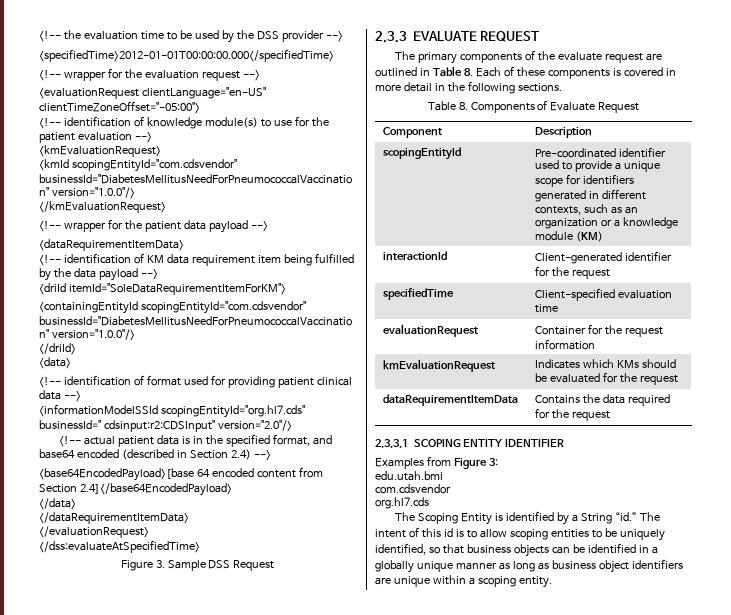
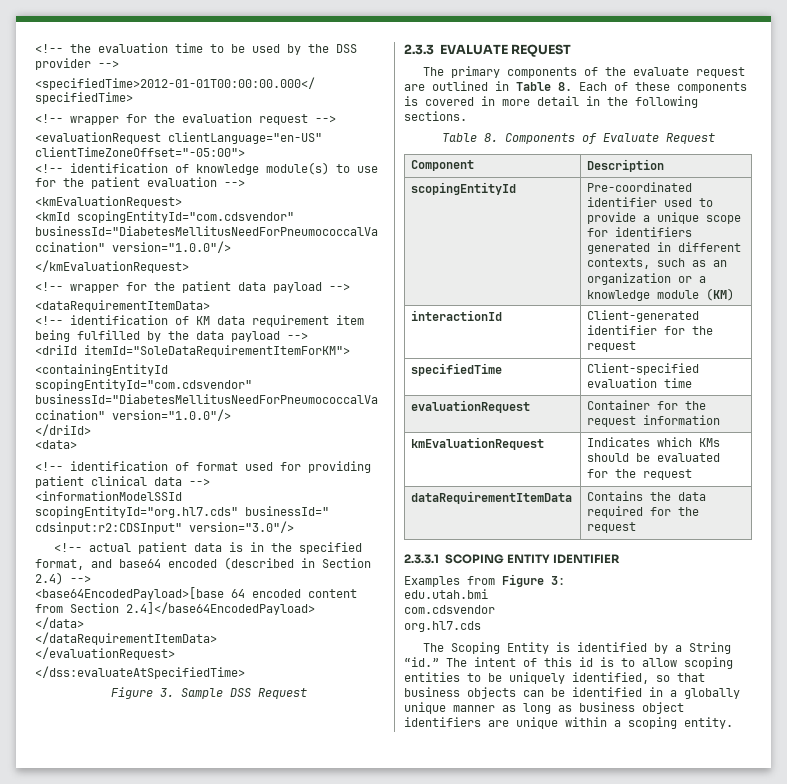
- <informationModelSSId scopingEntityId="org.hl7.cds" businessId=" cdsinput:r2:CDSInput" version="2.0"/>
+ <informationModelSSId scopingEntityId="org.hl7.cds" businessId=" cdsinput:r2:CDSInput" version="3.0"/>

